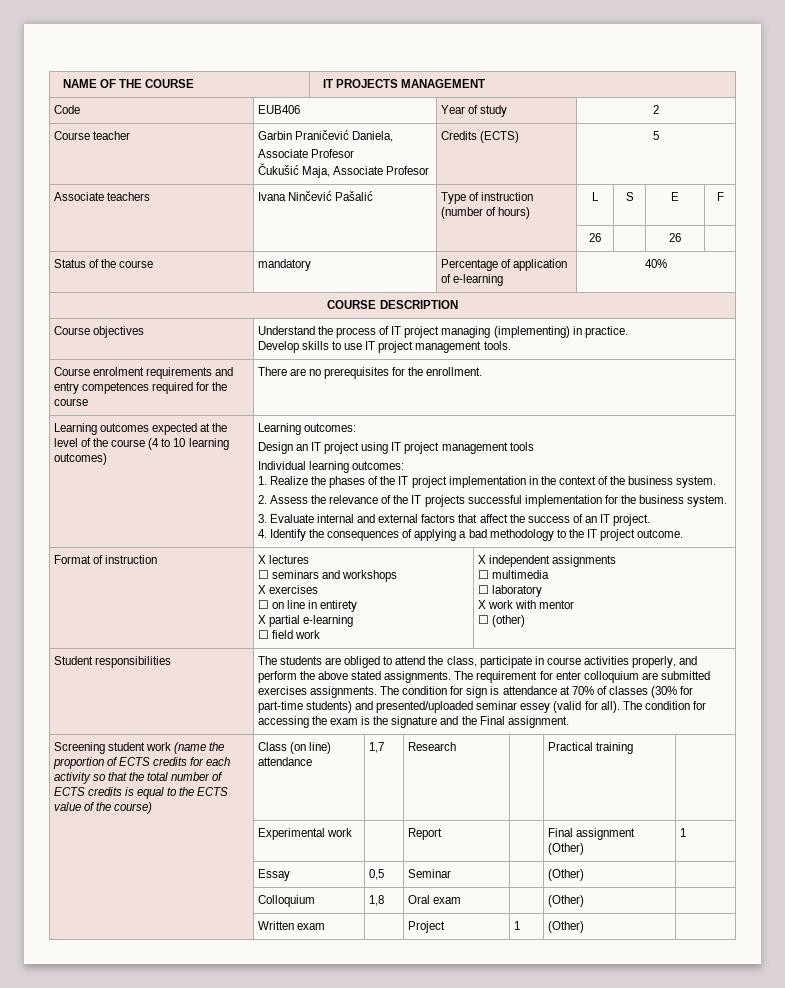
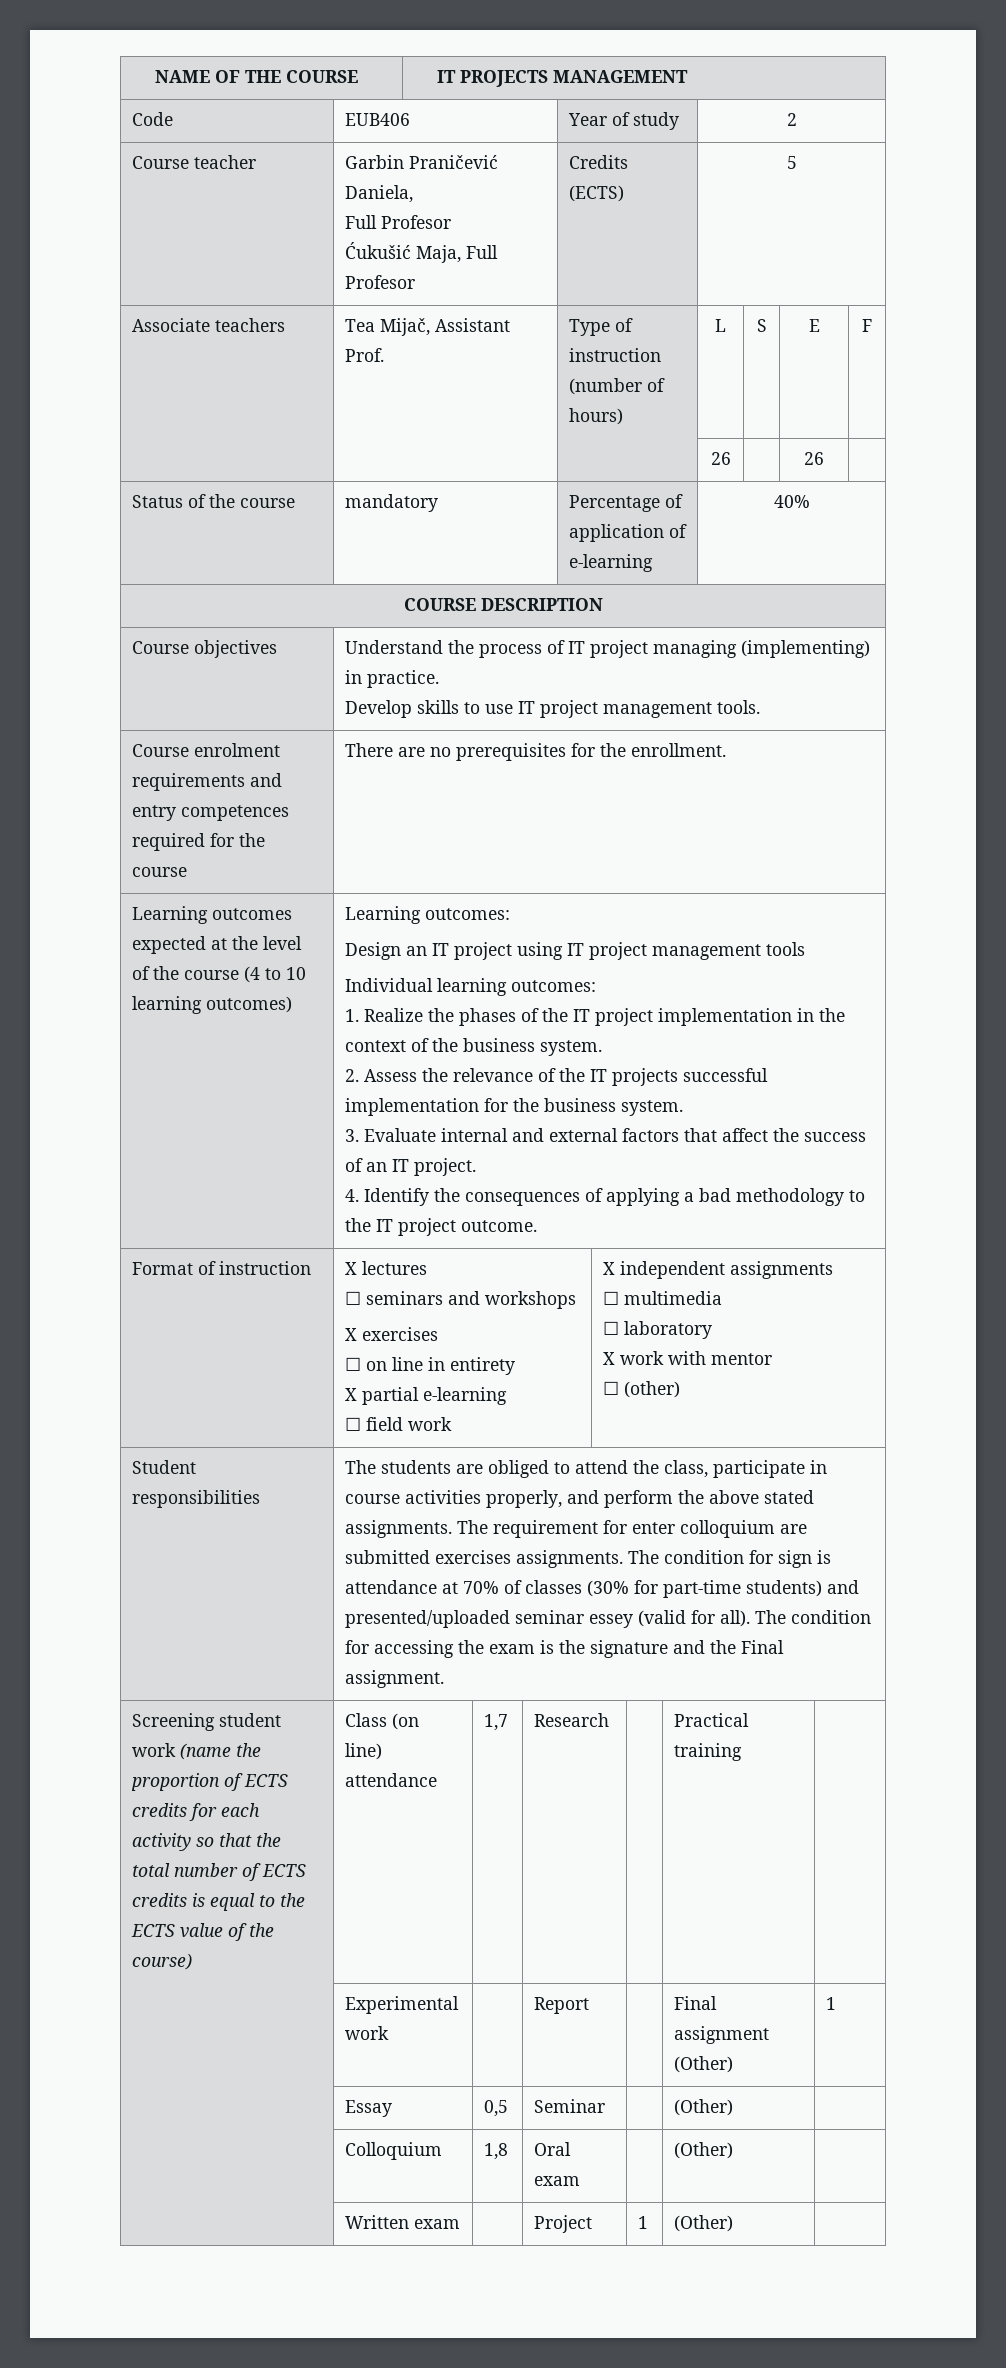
  Course teacher | Garbin Praničević Daniela,
- Associate Profesor
- Čukušić Maja, Associate Profesor | Credits (ECTS) | 5
+ Full Profesor
+ Ćukušić Maja, Full Profesor | Credits (ECTS) | 5
- Associate teachers | Ivana Ninčević Pašalić | Type of instruction (number of hours) | L | S | E | F
+ Associate teachers | Tea Mijač, Assistant Prof. | Type of instruction (number of hours) | L | S | E | F

